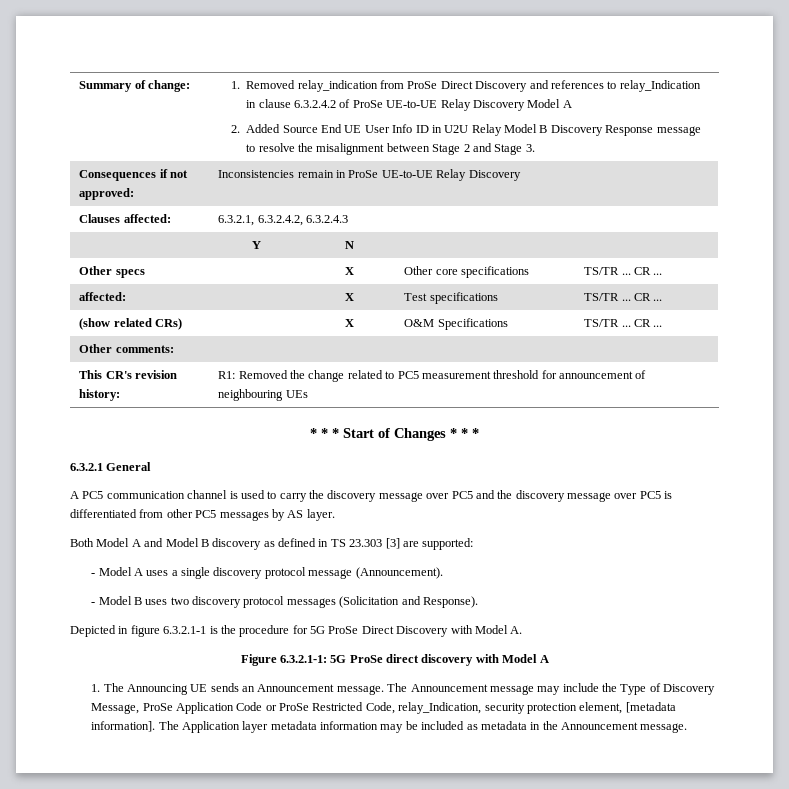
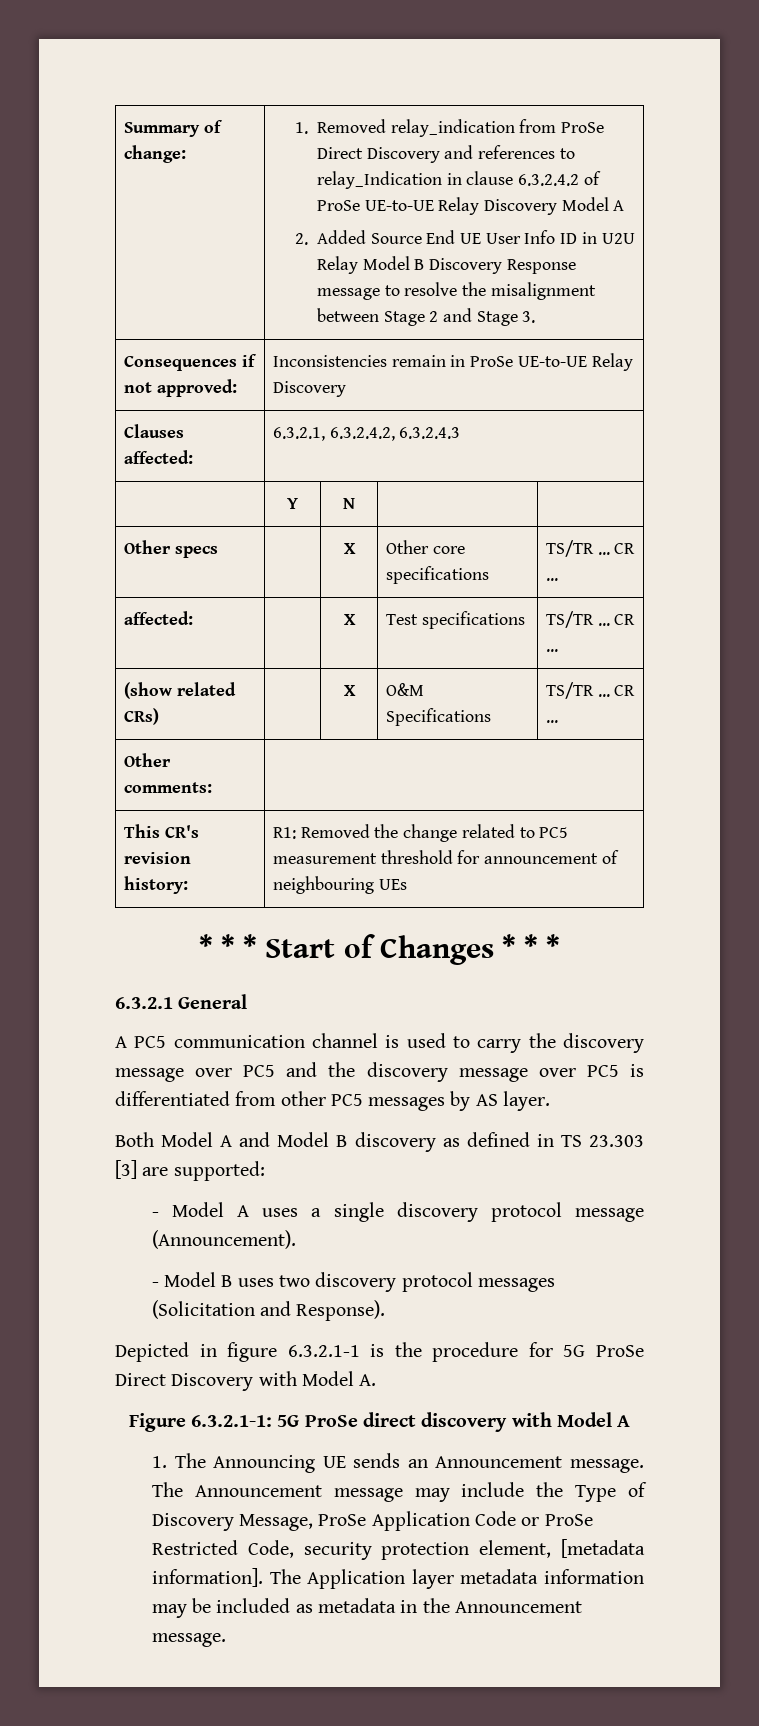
- The Announcement message may include the Type of Discovery Message, ProSe Application Code or ProSe Restricted Code, relay_Indication, security protection element, [metadata information].
+ The Announcement message may include the Type of Discovery Message, ProSe Application Code or ProSe Restricted Code, security protection element, [metadata information].

